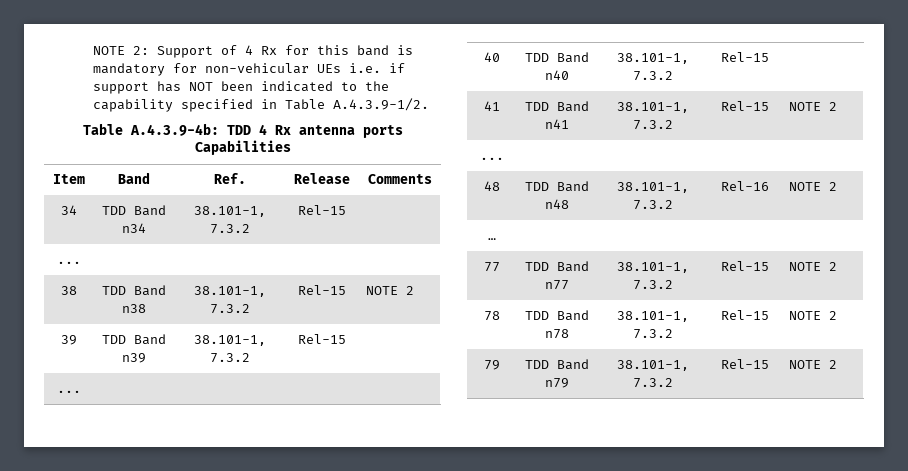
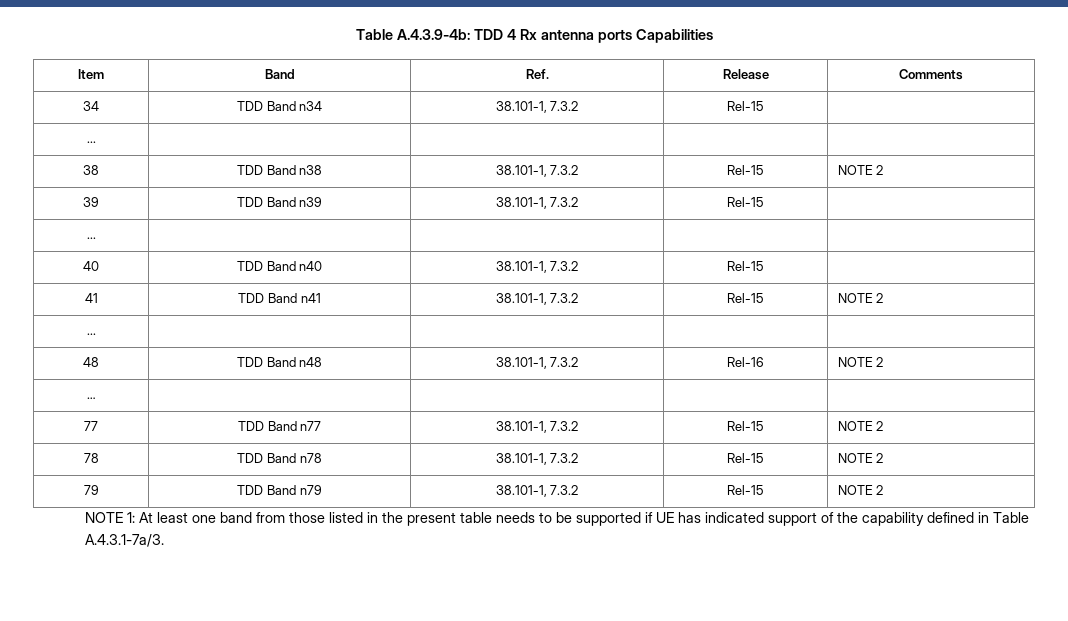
- NOTE 2: Support of 4 Rx for this band is mandatory for non-vehicular UEs i.e. if support has NOT been indicated to the capability specified in Table A.4.3.9-1/2.
+ NOTE 1: At least one band from those listed in the present table needs to be supported if UE has indicated support of the capability defined in Table A.4.3.1-7a/3.

